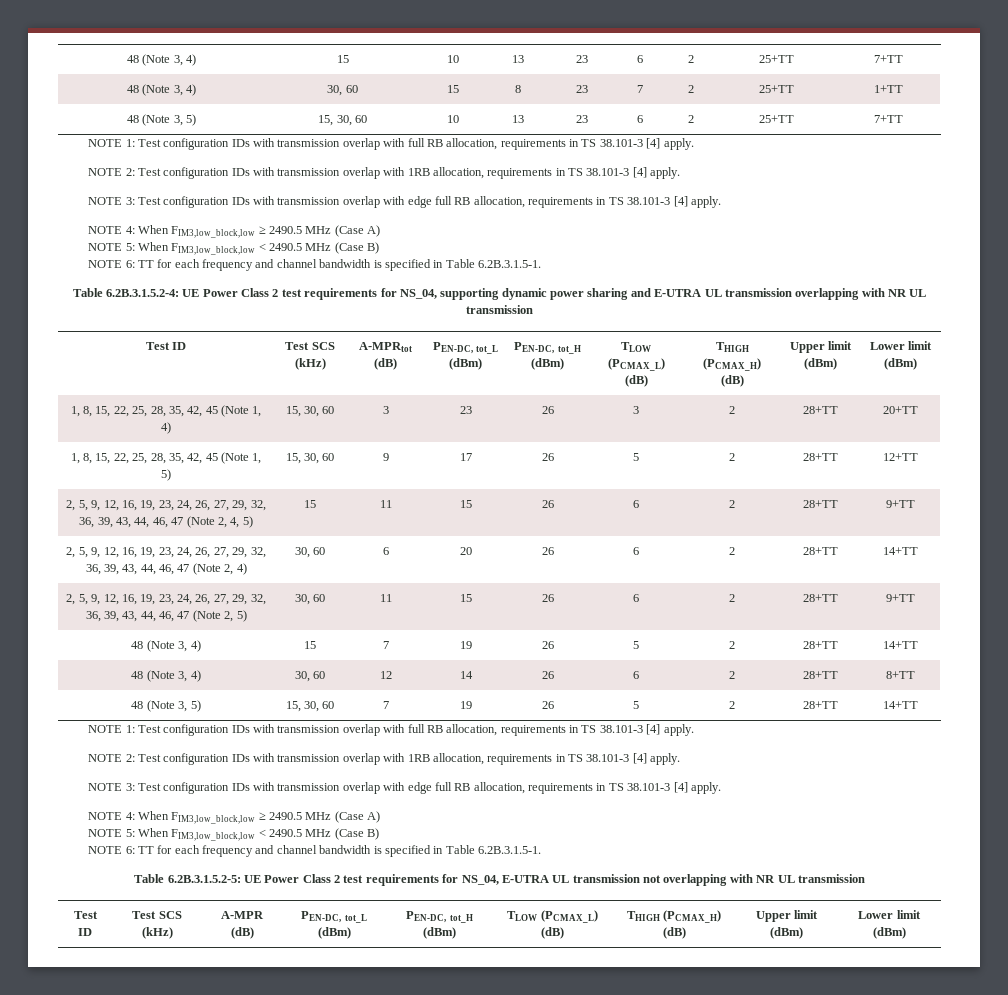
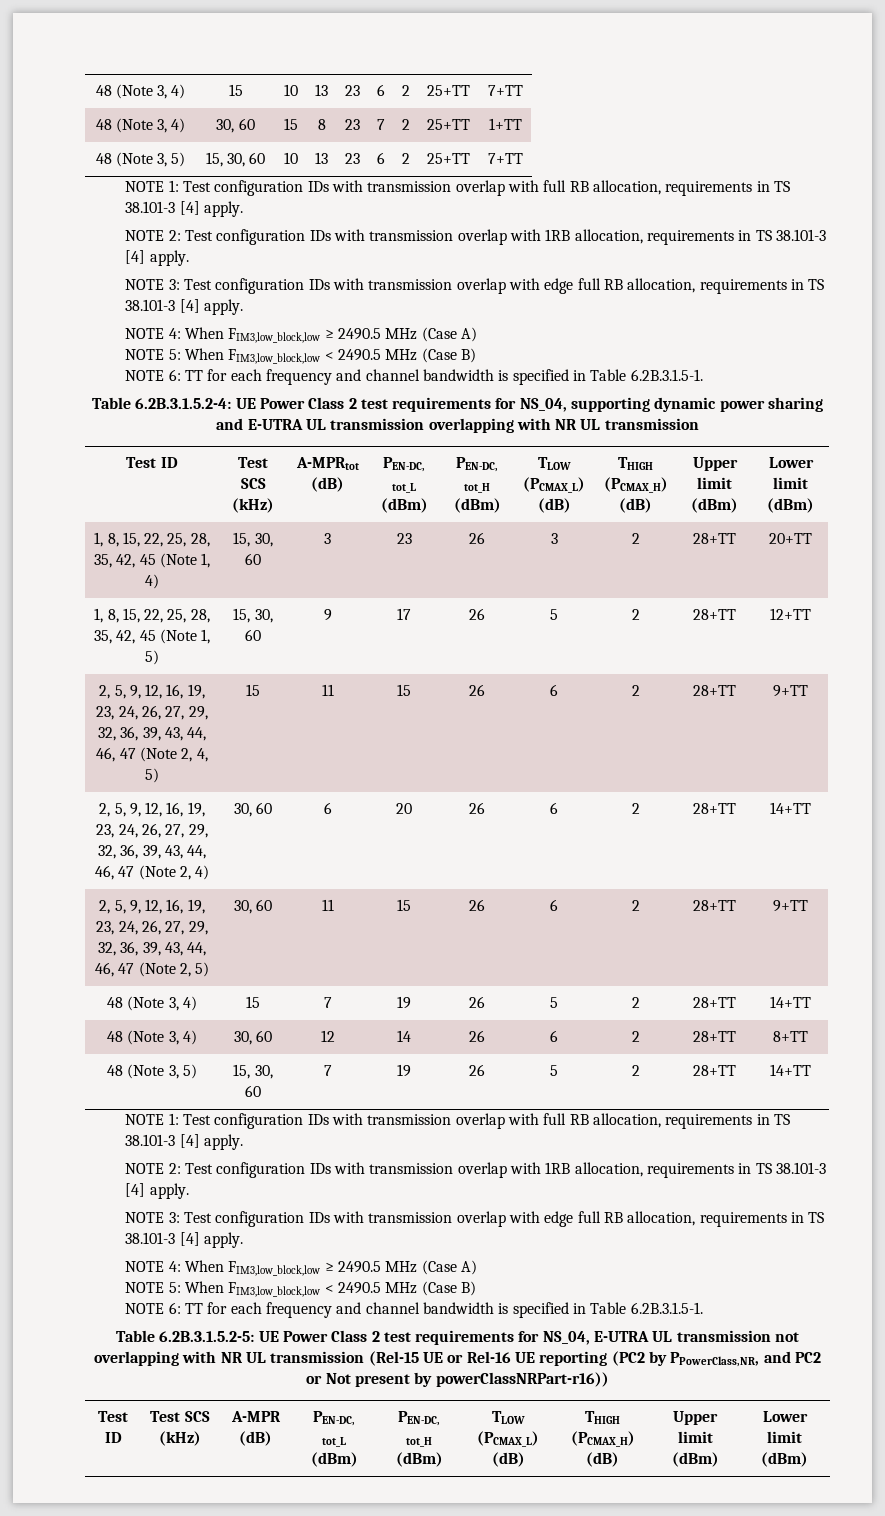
- Table 6.2B.3.1.5.2-5: UE Power Class 2 test requirements for NS_04, E-UTRA UL transmission not overlapping with NR UL transmission
+ Table 6.2B.3.1.5.2-5: UE Power Class 2 test requirements for NS_04, E-UTRA UL transmission not overlapping with NR UL transmission (Rel-15 UE or Rel-16 UE reporting (PC2 by PPowerClass,NR, and PC2 or Not present by powerClassNRPart-r16))

